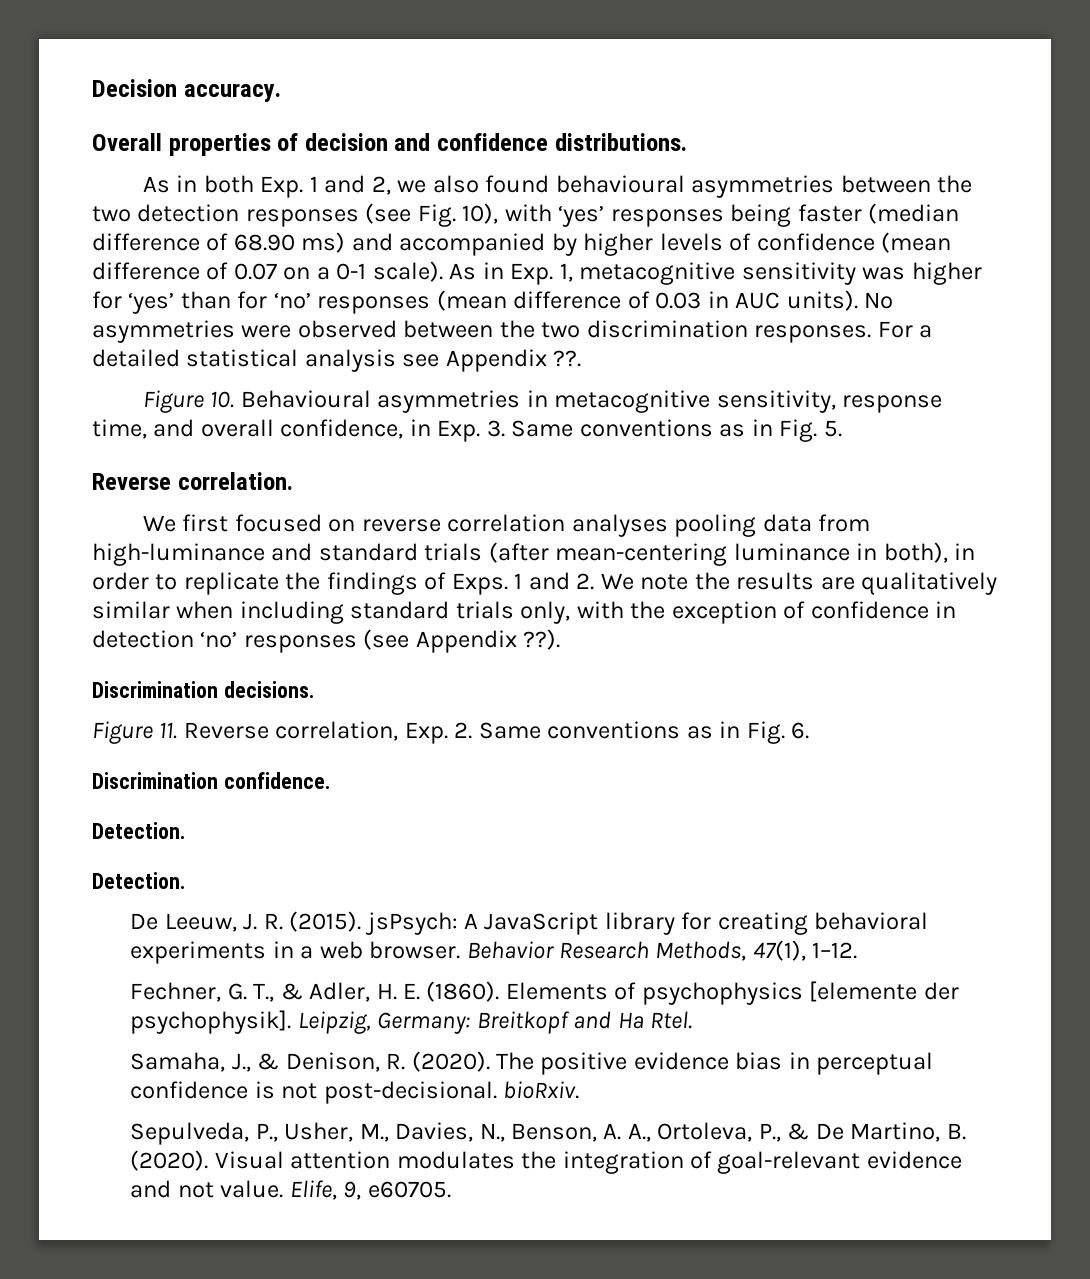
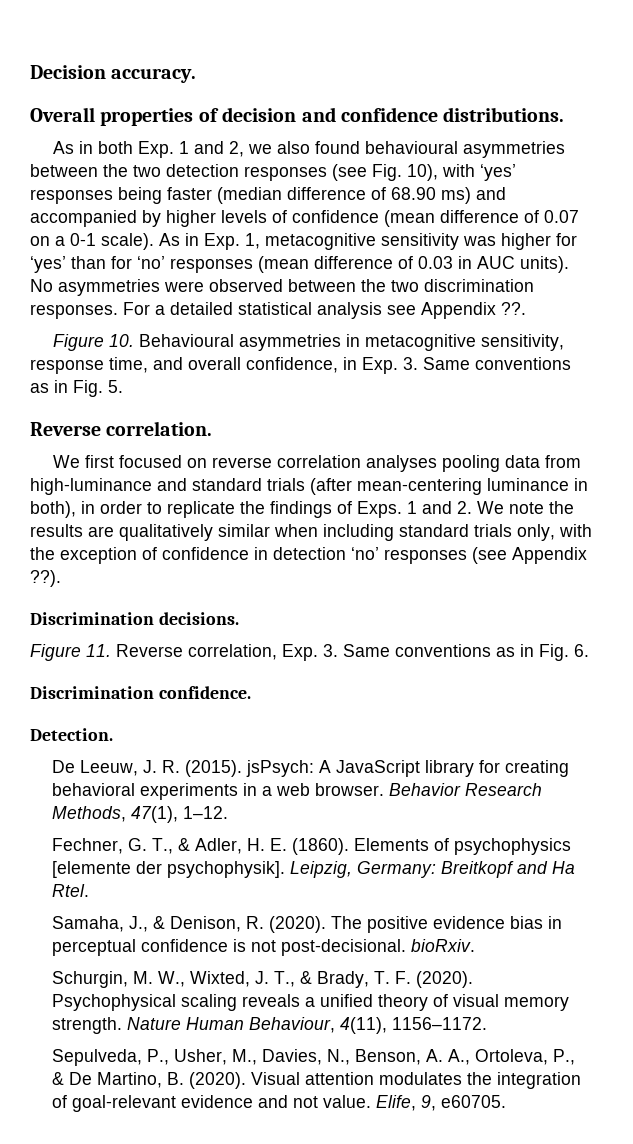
- Figure 11. Reverse correlation, Exp. 2. Same conventions as in Fig. 6.
+ Figure 11. Reverse correlation, Exp. 3. Same conventions as in Fig. 6.
  Discrimination confidence.
- Detection.
+ Schurgin, M. W., Wixted, J. T., & Brady, T. F. (2020). Psychophysical scaling reveals a unified theory of visual memory strength. Nature Human Behaviour, 4(11), 1156–1172.

